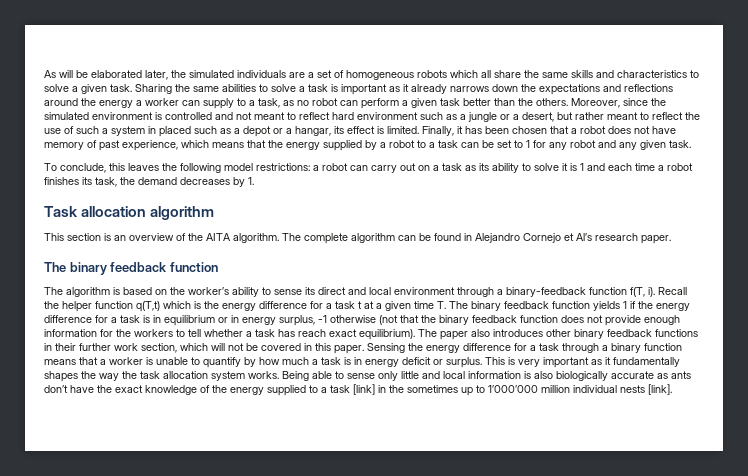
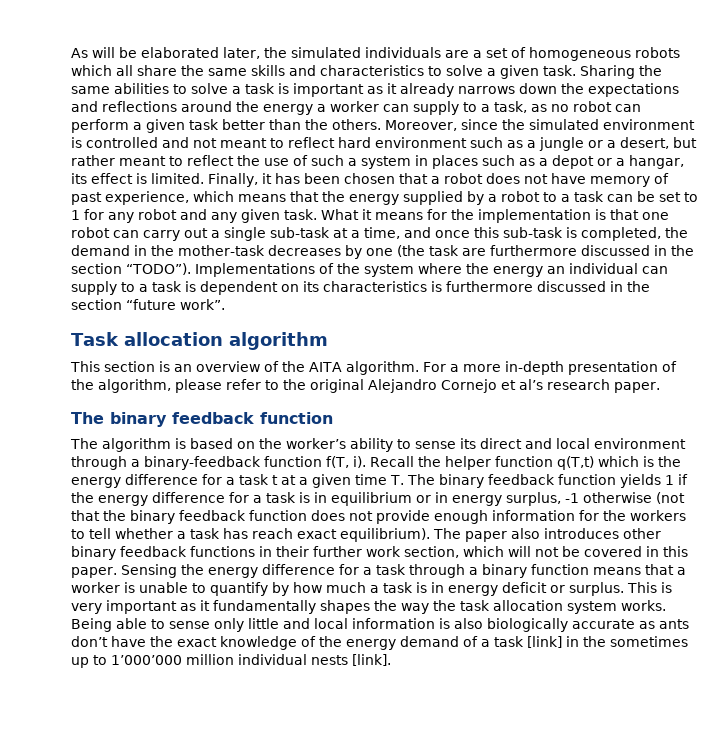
- Moreover, since the simulated environment is controlled and not meant to reflect hard environment such as a jungle or a desert, but rather meant to reflect the use of such a system in placed such as a depot or a hangar, its effect is limited.
+ Moreover, since the simulated environment is controlled and not meant to reflect hard environment such as a jungle or a desert, but rather meant to reflect the use of such a system in places such as a depot or a hangar, its effect is limited.
- Finally, it has been chosen that a robot does not have memory of past experience, which means that the energy supplied by a robot to a task can be set to 1 for any robot and any given task.
- To conclude, this leaves the following model restrictions: a robot can carry out on a task as its ability to solve it is 1 and each time a robot finishes its task, the demand decreases by 1.
+ Finally, it has been chosen that a robot does not have memory of past experience, which means that the energy supplied by a robot to a task can be set to 1 for any robot and any given task. What it means for the implementation is that one robot can carry out a single sub-task at a time, and once this sub-task is completed, the demand in the mother-task decreases by one (the task are furthermore discussed in the section “TODO”). Implementations of the system where the energy an individual can supply to a task is dependent on its characteristics is furthermore discussed in the section “future work”.
- The complete algorithm can be found in Alejandro Cornejo et Al’s research paper.
+ For a more in-depth presentation of the algorithm, please refer to the original Alejandro Cornejo et al’s research paper.
- Being able to sense only little and local information is also biologically accurate as ants don’t have the exact knowledge of the energy supplied to a task [link] in the sometimes up to 1’000’000 million individual nests [link].
+ Being able to sense only little and local information is also biologically accurate as ants don’t have the exact knowledge of the energy demand of a task [link] in the sometimes up to 1’000’000 million individual nests [link].

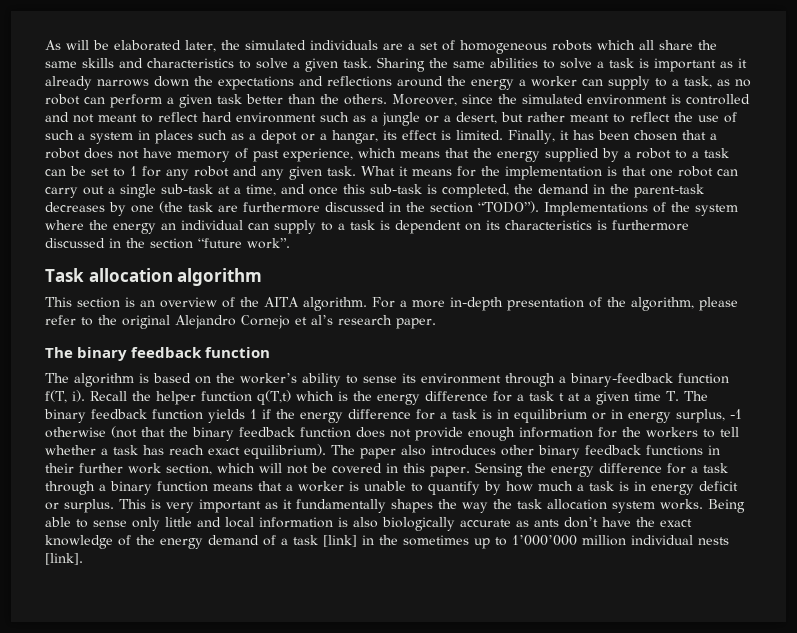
- What it means for the implementation is that one robot can carry out a single sub-task at a time, and once this sub-task is completed, the demand in the mother-task decreases by one (the task are furthermore discussed in the section “TODO”).
+ What it means for the implementation is that one robot can carry out a single sub-task at a time, and once this sub-task is completed, the demand in the parent-task decreases by one (the task are furthermore discussed in the section “TODO”).
- The algorithm is based on the worker’s ability to sense its direct and local environment through a binary-feedback function f(T, i).
+ The algorithm is based on the worker’s ability to sense its environment through a binary-feedback function f(T, i).

